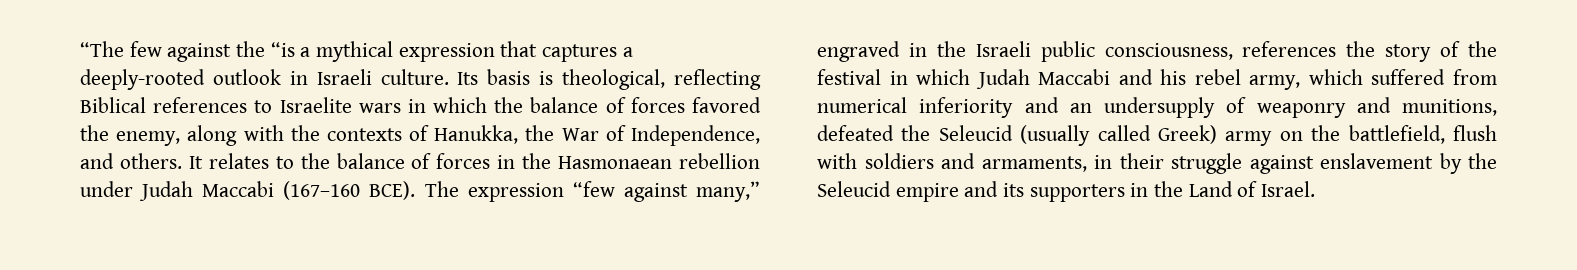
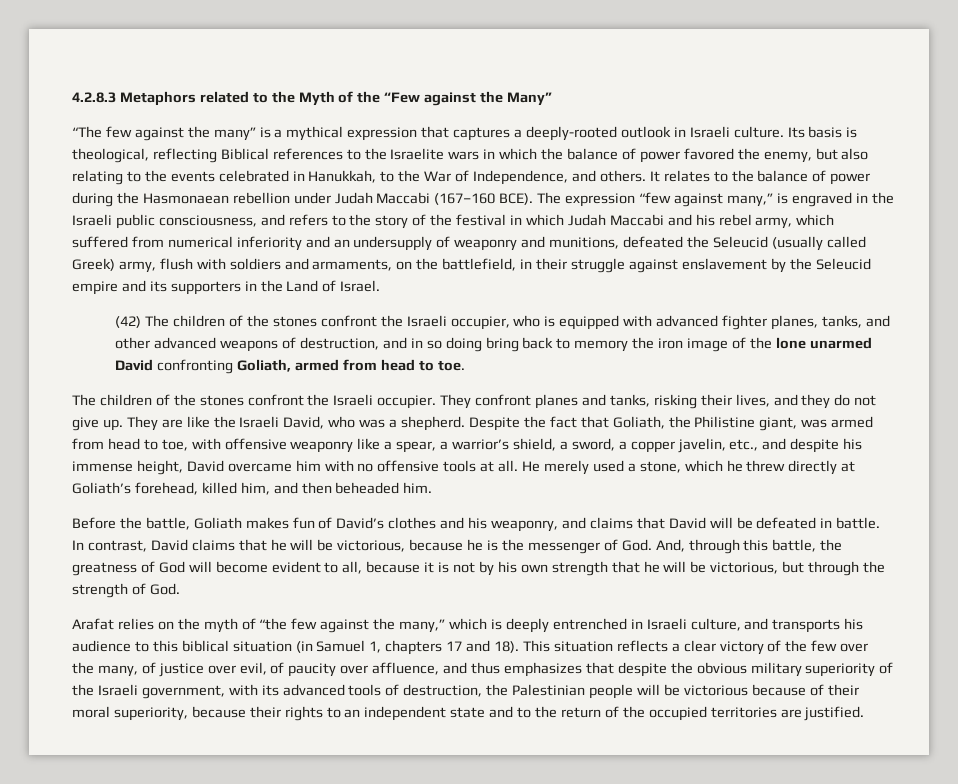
+ 4.2.8.3 Metaphors related to the Myth of the “Few against the Many”
- “The few against the “is a mythical expression that captures a deeply-rooted outlook in Israeli culture.
+ “The few against the many” is a mythical expression that captures a deeply-rooted outlook in Israeli culture.
- Its basis is theological, reflecting Biblical references to Israelite wars in which the balance of forces favored the enemy, along with the contexts of Hanukka, the War of Independence, and others.
+ Its basis is theological, reflecting Biblical references to the Israelite wars in which the balance of power favored the enemy, but also relating to the events celebrated in Hanukkah, to the War of Independence, and others.
- It relates to the balance of forces in the Hasmonaean rebellion under Judah Maccabi (167–160 BCE).
+ It relates to the balance of power during the Hasmonaean rebellion under Judah Maccabi (167–160 BCE).
- The expression “few against many,” engraved in the Israeli public consciousness, references the story of the festival in which Judah Maccabi and his rebel army, which suffered from numerical inferiority and an undersupply of weaponry and munitions, defeated the Seleucid (usually called Greek) army on the battlefield, flush with soldiers and armaments, in their struggle against enslavement by the Seleucid empire and its supporters in the Land of Israel.
+ The expression “few against many,” is engraved in the Israeli public consciousness, and refers to the story of the festival in which Judah Maccabi and his rebel army, which suffered from numerical inferiority and an undersupply of weaponry and munitions, defeated the Seleucid (usually called Greek) army, flush with soldiers and armaments, on the battlefield, in their struggle against enslavement by the Seleucid empire and its supporters in the Land of Israel.
+ (42) The children of the stones confront the Israeli occupier, who is equipped with advanced fighter planes, tanks, and other advanced weapons of destruction, and in so doing bring back to memory the iron image of the lone unarmed David confronting Goliath, armed from head to toe.
+ The children of the stones confront the Israeli occupier. They confront planes and tanks, risking their lives, and they do not give up. They are like the Israeli David, who was a shepherd. Despite the fact that Goliath, the Philistine giant, was armed from head to toe, with offensive weaponry like a spear, a warrior’s shield, a sword, a copper javelin, etc., and despite his immense height, David overcame him with no offensive tools at all. He merely used a stone, which he threw directly at Goliath’s forehead, killed him, and then beheaded him.
+ Before the battle, Goliath makes fun of David’s clothes and his weaponry, and claims that David will be defeated in battle. In contrast, David claims that he will be victorious, because he is the messenger of God. And, through this battle, the greatness of God will become evident to all, because it is not by his own strength that he will be victorious, but through the strength of God.
+ Arafat relies on the myth of “the few against the many,” which is deeply entrenched in Israeli culture, and transports his audience to this biblical situation (in Samuel 1, chapters 17 and 18). This situation reflects a clear victory of the few over the many, of justice over evil, of paucity over affluence, and thus emphasizes that despite the obvious military superiority of the Israeli government, with its advanced tools of destruction, the Palestinian people will be victorious because of their moral superiority, because their rights to an independent state and to the return of the occupied territories are justified.

